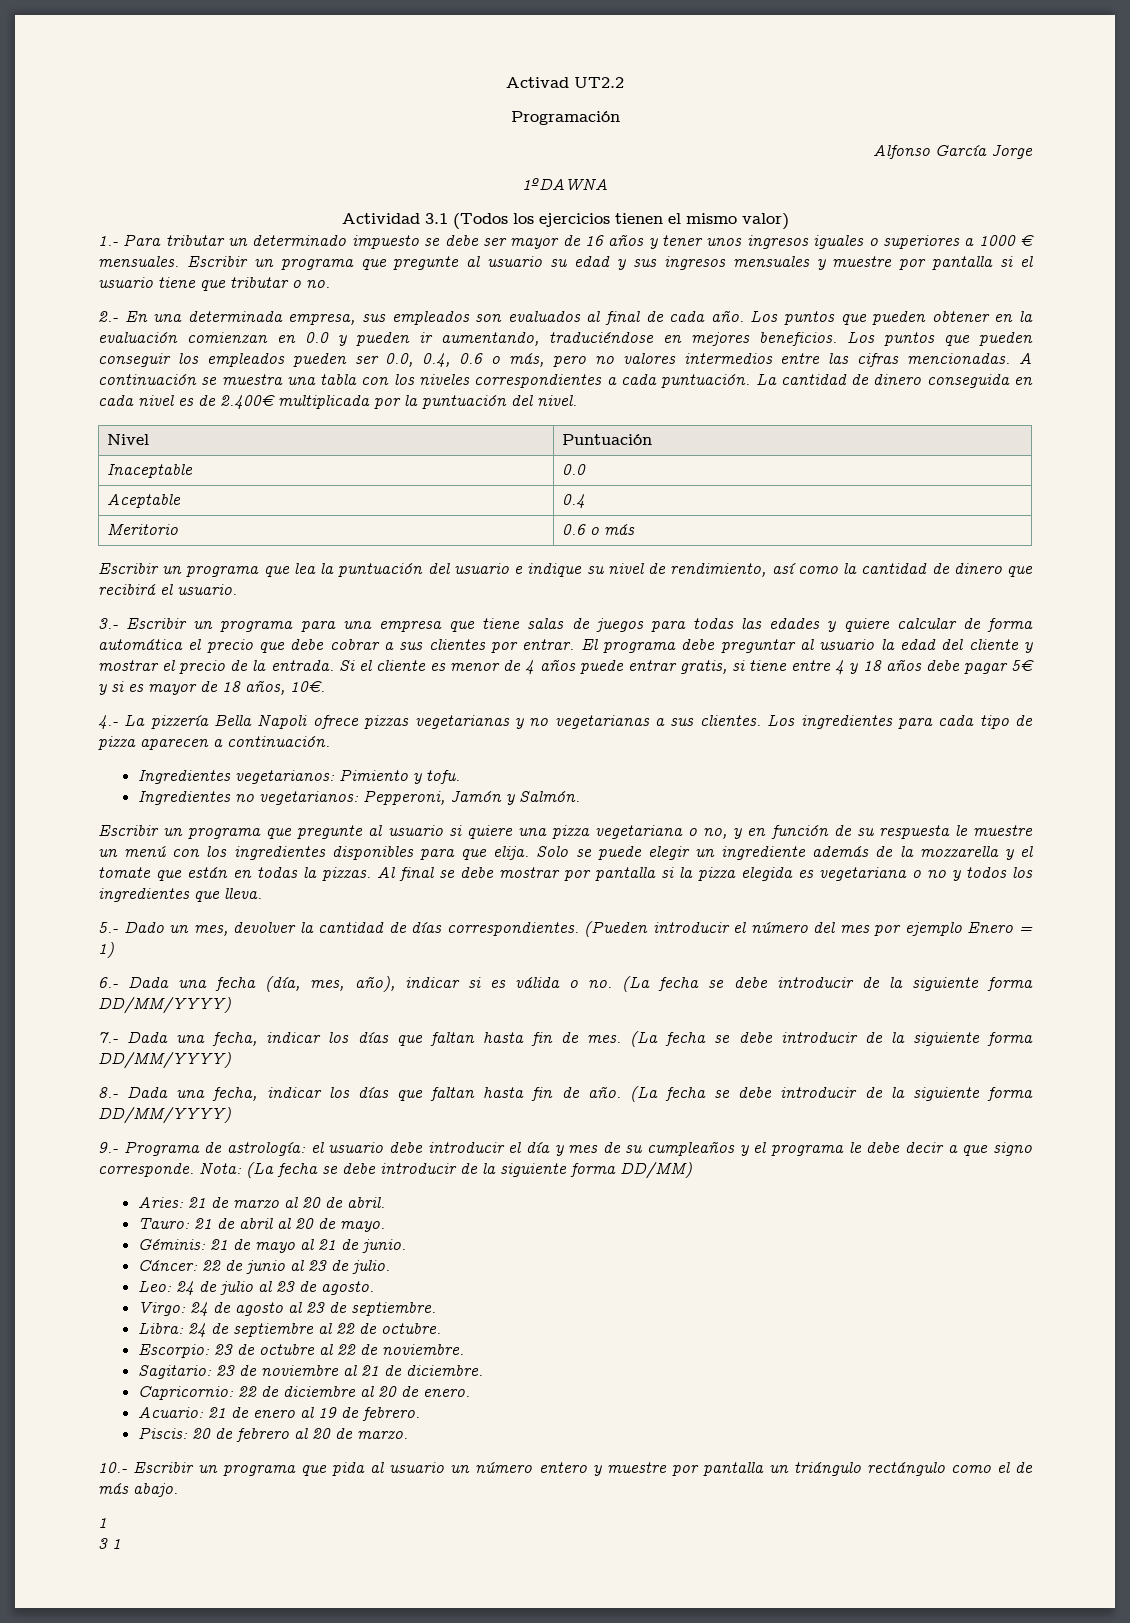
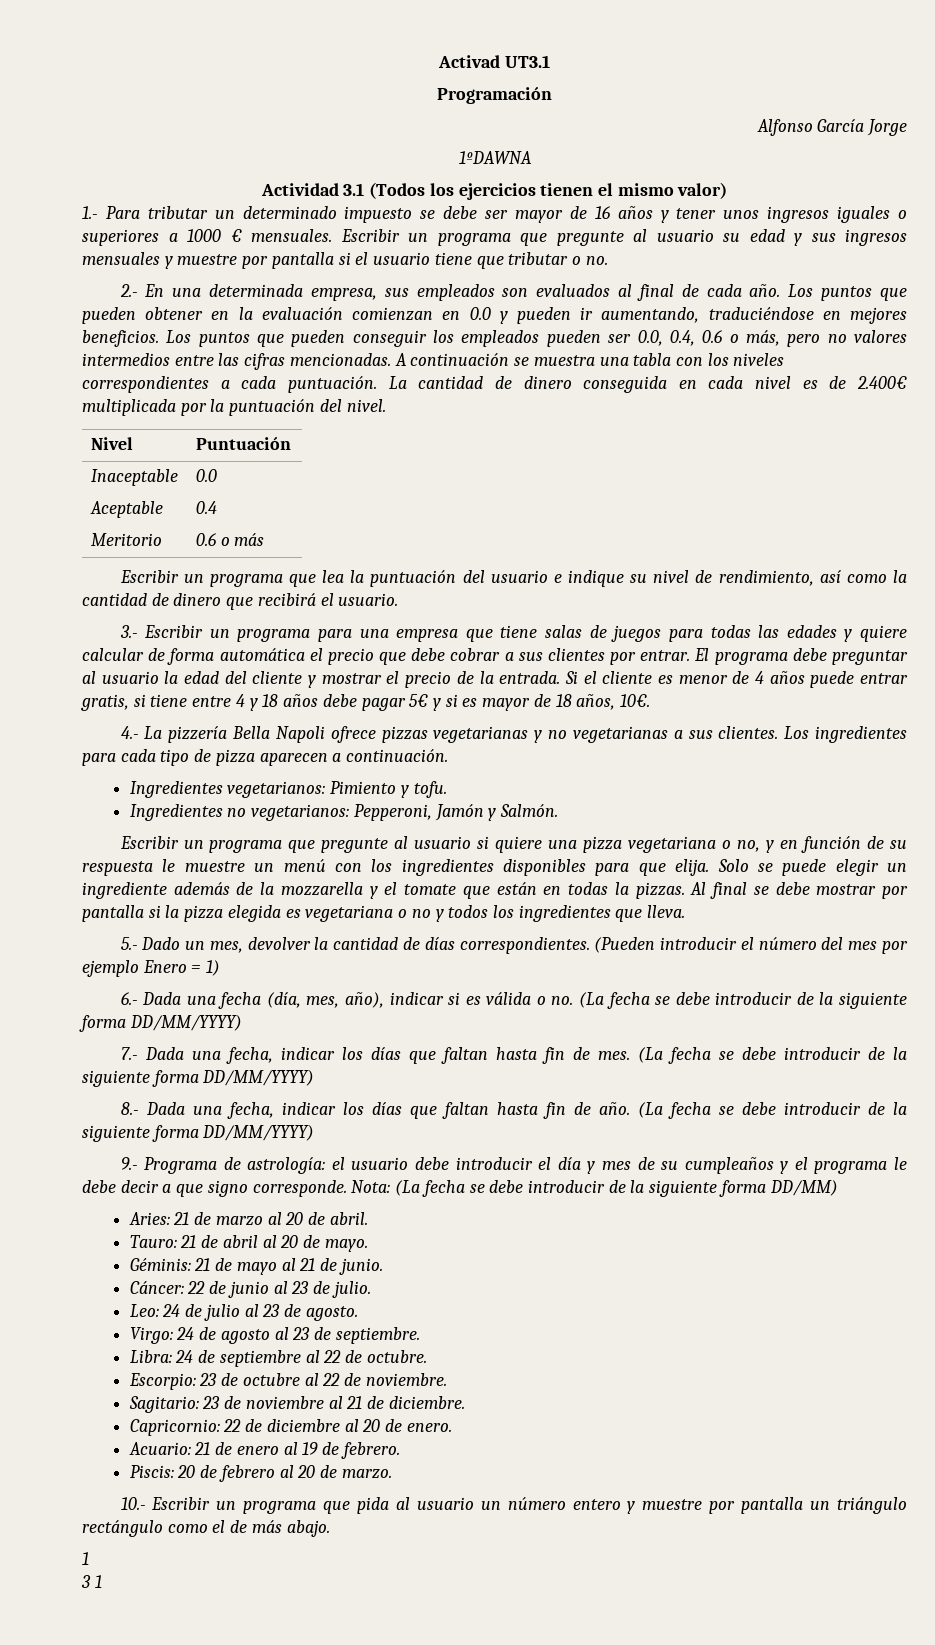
- Activad UT2.2
+ Activad UT3.1

